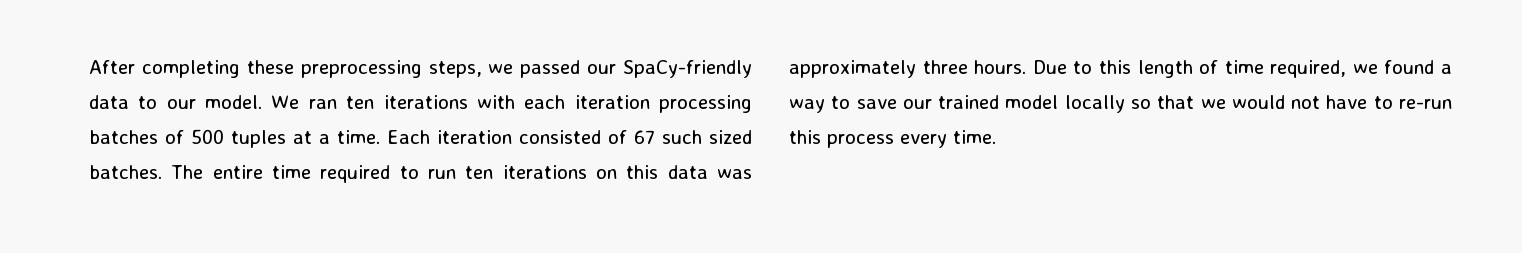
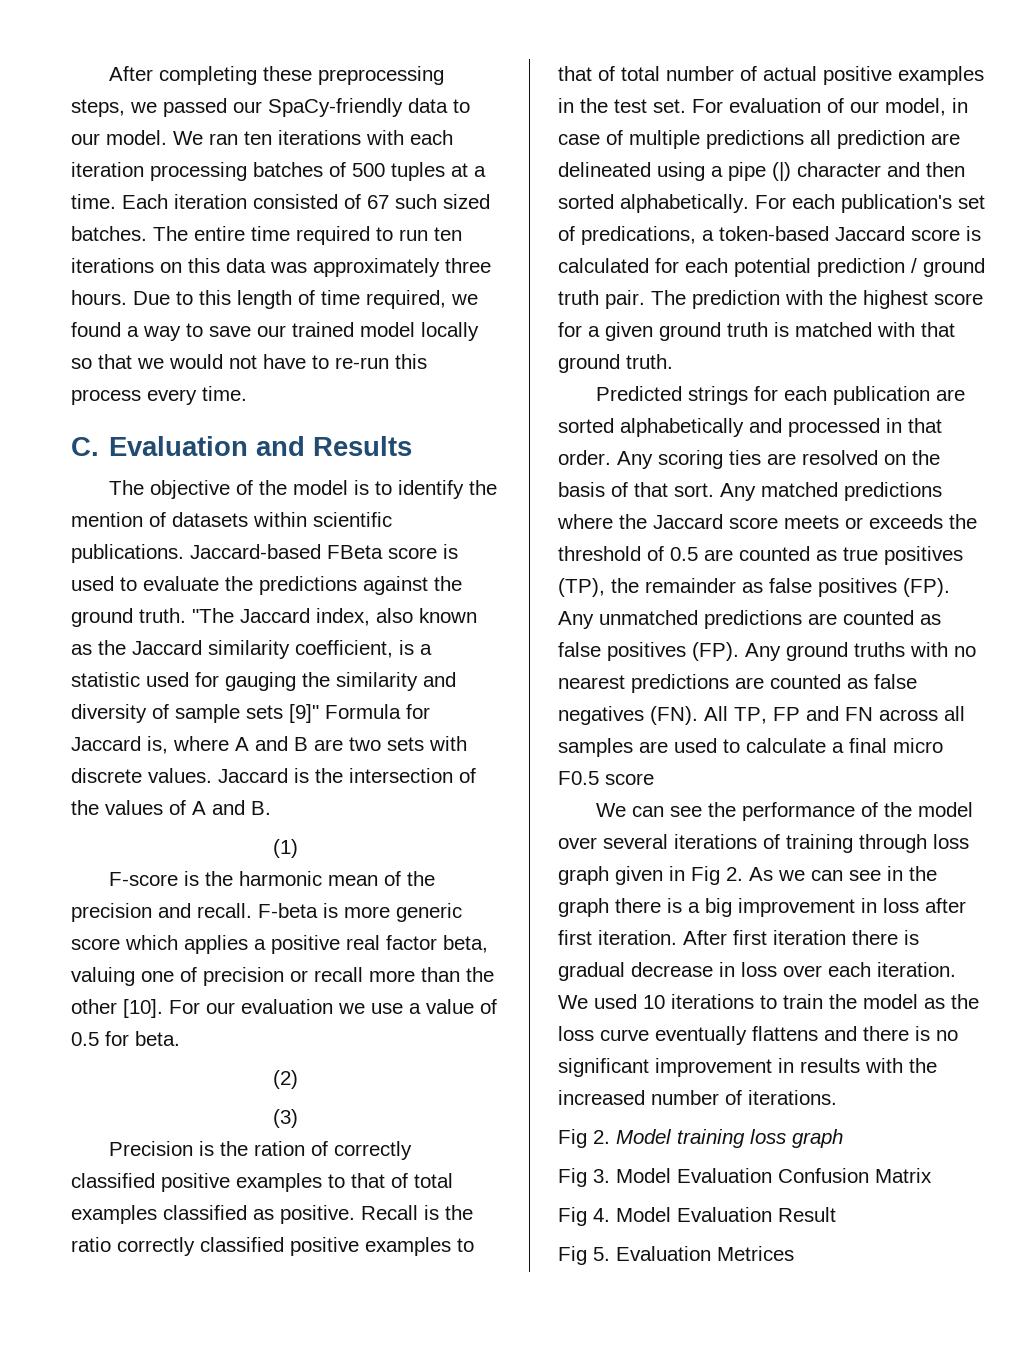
+ C. Evaluation and Results
+ The objective of the model is to identify the mention of datasets within scientific publications. Jaccard-based FBeta score is used to evaluate the predictions against the ground truth. "The Jaccard index, also known as the Jaccard similarity coefficient, is a statistic used for gauging the similarity and diversity of sample sets [9]" Formula for Jaccard is, where A and B are two sets with discrete values. Jaccard is the intersection of the values of A and B.
+ (1)
+ F-score is the harmonic mean of the precision and recall. F-beta is more generic score which applies a positive real factor beta, valuing one of precision or recall more than the other [10]. For our evaluation we use a value of 0.5 for beta.
+ (2)
+ (3)
+ Precision is the ration of correctly classified positive examples to that of total examples classified as positive. Recall is the ratio correctly classified positive examples to that of total number of actual positive examples in the test set. For evaluation of our model, in case of multiple predictions all prediction are delineated using a pipe (|) character and then sorted alphabetically. For each publication's set of predications, a token-based Jaccard score is calculated for each potential prediction / ground truth pair. The prediction with the highest score for a given ground truth is matched with that ground truth.
+ Predicted strings for each publication are sorted alphabetically and processed in that order. Any scoring ties are resolved on the basis of that sort. Any matched predictions where the Jaccard score meets or exceeds the threshold of 0.5 are counted as true positives (TP), the remainder as false positives (FP). Any unmatched predictions are counted as false positives (FP). Any ground truths with no nearest predictions are counted as false negatives (FN). All TP, FP and FN across all samples are used to calculate a final micro F0.5 score
+ We can see the performance of the model over several iterations of training through loss graph given in Fig 2. As we can see in the graph there is a big improvement in loss after first iteration. After first iteration there is gradual decrease in loss over each iteration. We used 10 iterations to train the model as the loss curve eventually flattens and there is no significant improvement in results with the increased number of iterations.
+ Fig 2. Model training loss graph
+ Fig 3. Model Evaluation Confusion Matrix
+ Fig 4. Model Evaluation Result
+ Fig 5. Evaluation Metrices

